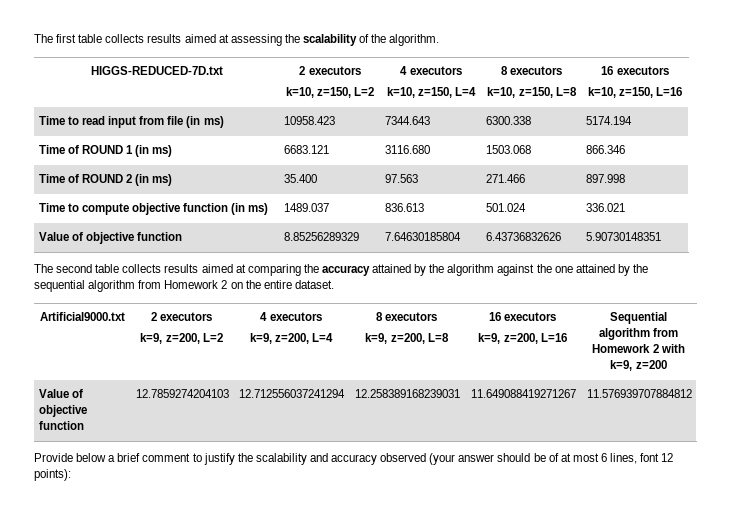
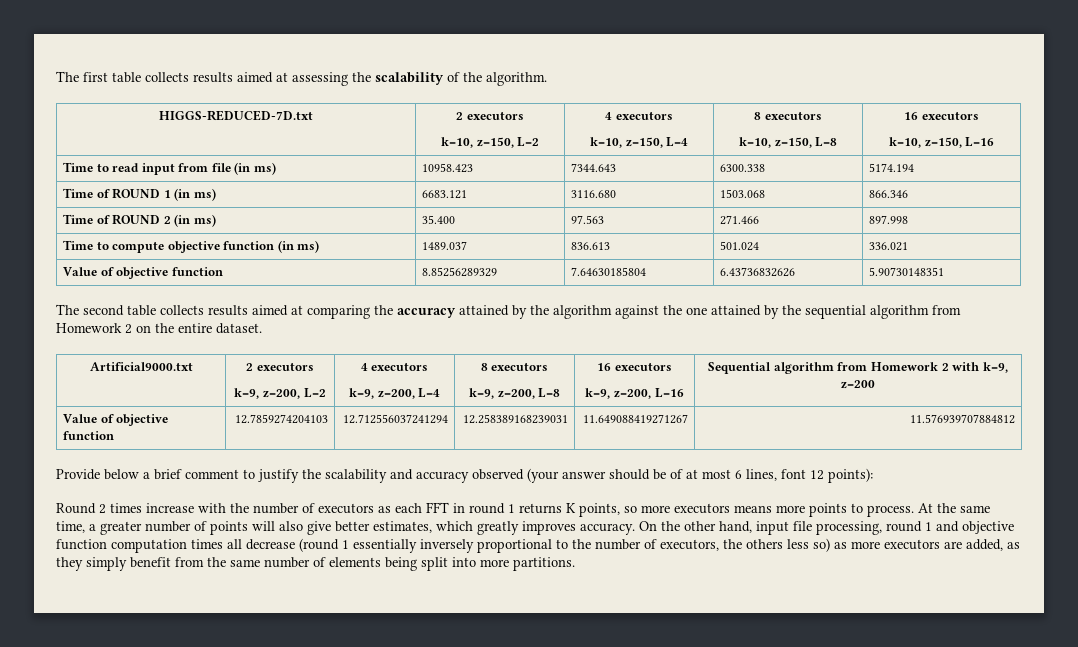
+ Round 2 times increase with the number of executors as each FFT in round 1 returns K points, so more executors means more points to process. At the same time, a greater number of points will also give better estimates, which greatly improves accuracy. On the other hand, input file processing, round 1 and objective function computation times all decrease (round 1 essentially inversely proportional to the number of executors, the others less so) as more executors are added, as they simply benefit from the same number of elements being split into more partitions.

